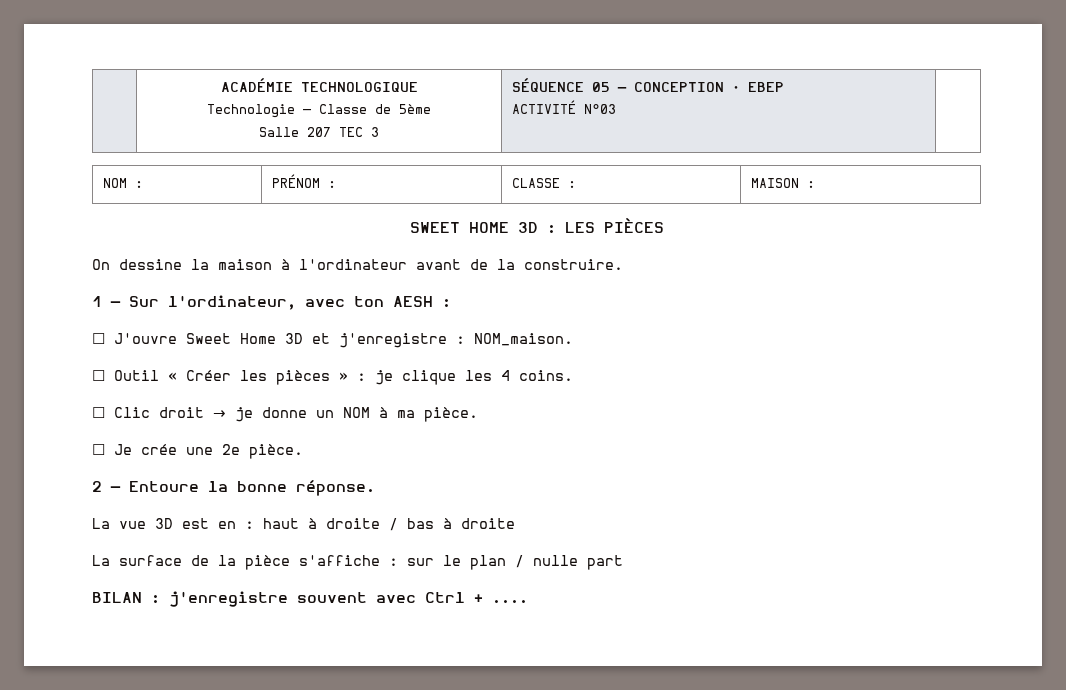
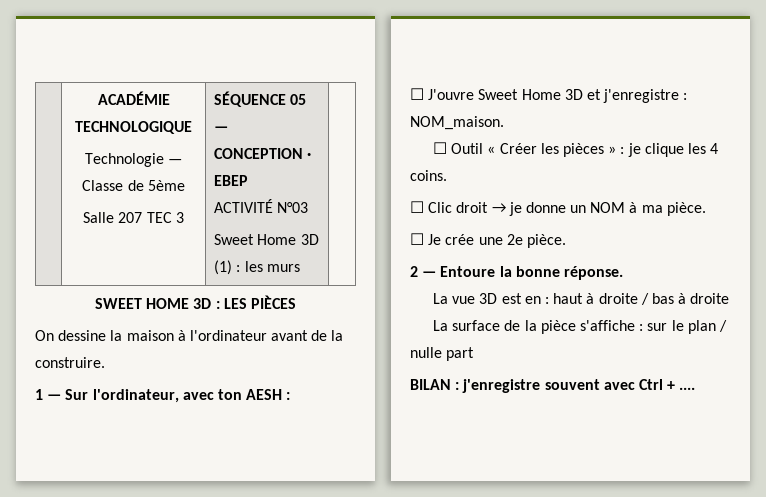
  | ACADÉMIE TECHNOLOGIQUE
  Technologie — Classe de 5ème
  Salle 207 TEC 3 | SÉQUENCE 05 — CONCEPTION · EBEP
- ACTIVITÉ N°03 |
- NOM : | PRÉNOM : | CLASSE : | MAISON :
+ ACTIVITÉ N°03
+ Sweet Home 3D (1) : les murs |

